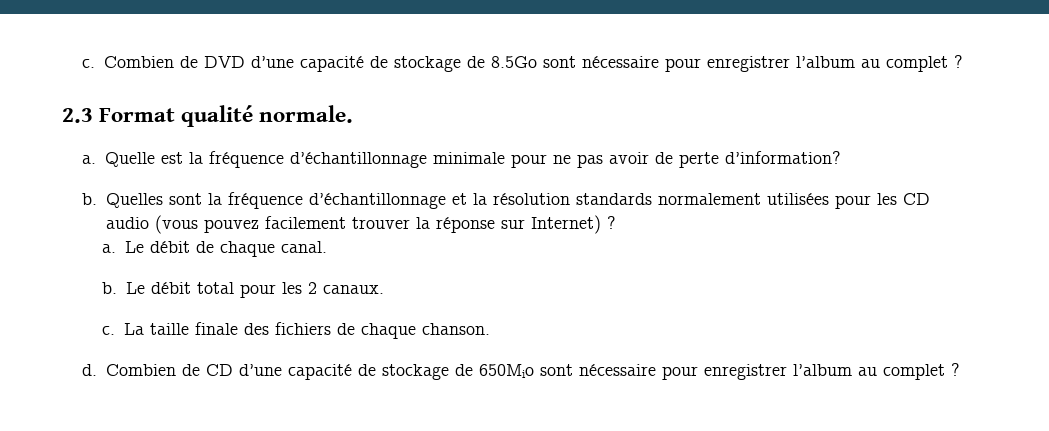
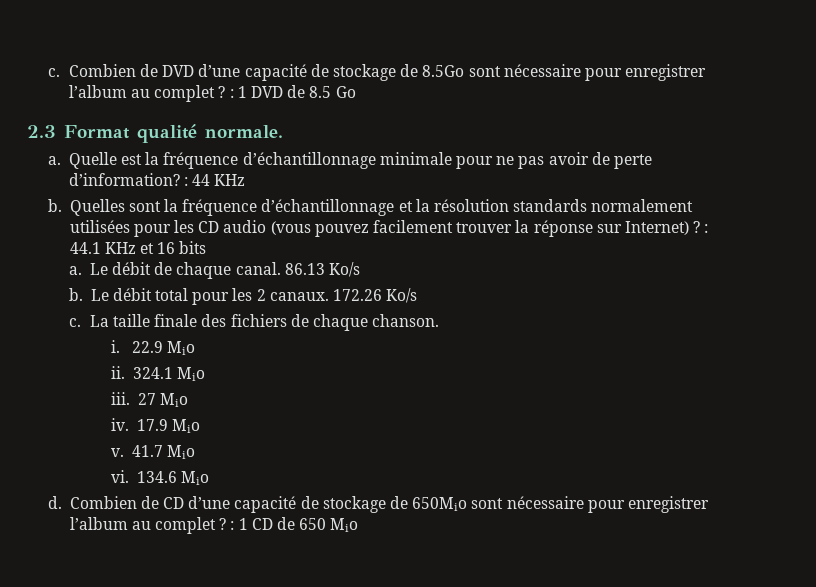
- Combien de DVD d’une capacité de stockage de 8.5Go sont nécessaire pour enregistrer l’album au complet ?
+ Combien de DVD d’une capacité de stockage de 8.5Go sont nécessaire pour enregistrer l’album au complet ? : 1 DVD de 8.5 Go
- Quelle est la fréquence d’échantillonnage minimale pour ne pas avoir de perte d’information?
+ Quelle est la fréquence d’échantillonnage minimale pour ne pas avoir de perte d’information? : 44 KHz
- Quelles sont la fréquence d’échantillonnage et la résolution standards normalement utilisées pour les CD audio (vous pouvez facilement trouver la réponse sur Internet) ?
+ Quelles sont la fréquence d’échantillonnage et la résolution standards normalement utilisées pour les CD audio (vous pouvez facilement trouver la réponse sur Internet) ? : 44.1 KHz et 16 bits
+ 86.13 Ko/s
+ 172.26 Ko/s
+ i. 22.9 Mio
+ ii. 324.1 Mio
+ iii. 27 Mio
+ iv. 17.9 Mio
+ v. 41.7 Mio
+ vi. 134.6 Mio
- Combien de CD d’une capacité de stockage de 650Mio sont nécessaire pour enregistrer l’album au complet ?
+ Combien de CD d’une capacité de stockage de 650Mio sont nécessaire pour enregistrer l’album au complet ? : 1 CD de 650 Mio

